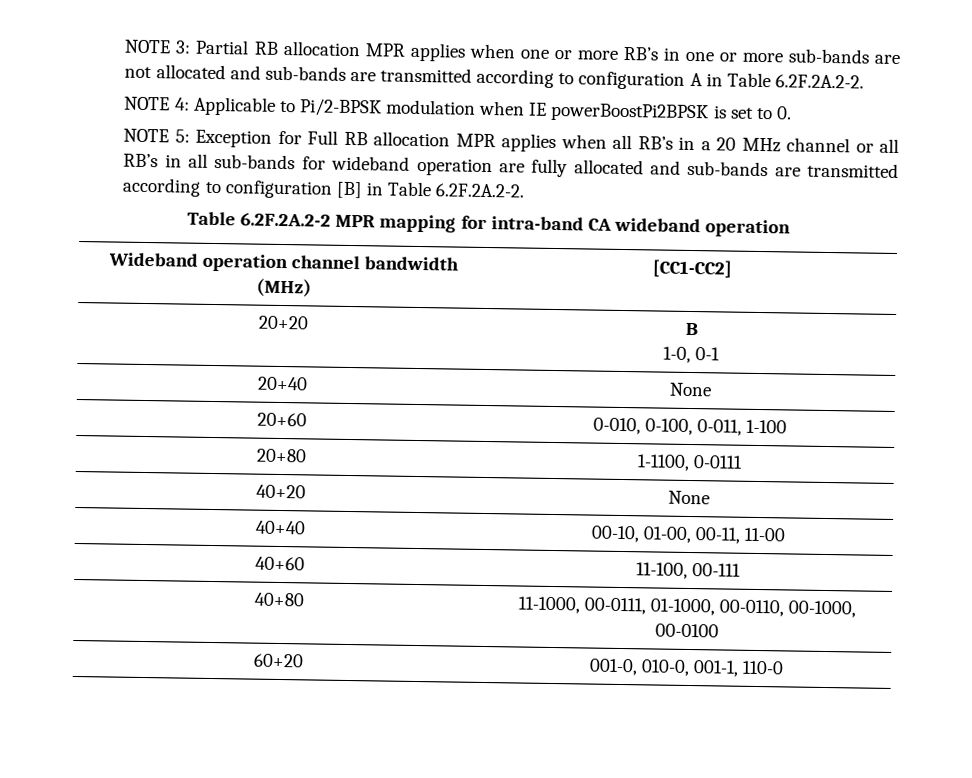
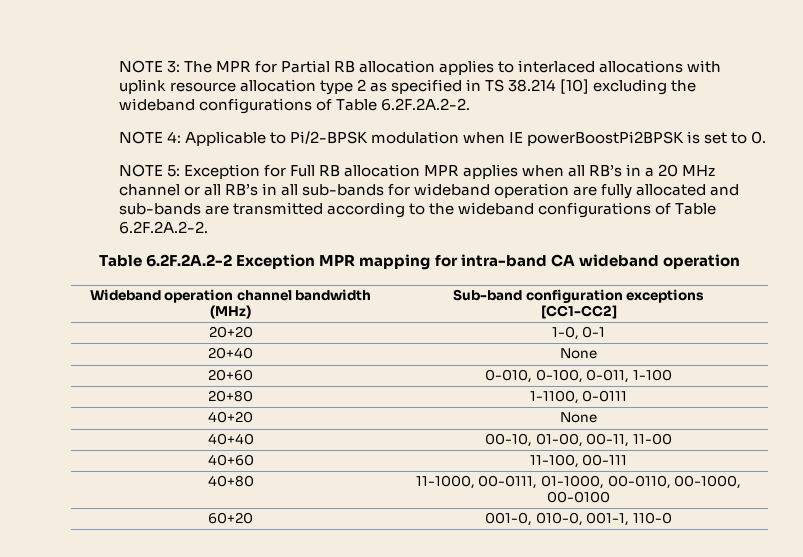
- NOTE 3: Partial RB allocation MPR applies when one or more RB’s in one or more sub-bands are not allocated and sub-bands are transmitted according to configuration A in Table 6.2F.2A.2-2.
+ NOTE 3: The MPR for Partial RB allocation applies to interlaced allocations with uplink resource allocation type 2 as specified in TS 38.214 [10] excluding the wideband configurations of Table 6.2F.2A.2-2.
- NOTE 5: Exception for Full RB allocation MPR applies when all RB’s in a 20 MHz channel or all RB’s in all sub-bands for wideband operation are fully allocated and sub-bands are transmitted according to configuration [B] in Table 6.2F.2A.2-2.
+ NOTE 5: Exception for Full RB allocation MPR applies when all RB’s in a 20 MHz channel or all RB’s in all sub-bands for wideband operation are fully allocated and sub-bands are transmitted according to the wideband configurations of Table 6.2F.2A.2-2.
- Table 6.2F.2A.2-2 MPR mapping for intra-band CA wideband operation
+ Table 6.2F.2A.2-2 Exception MPR mapping for intra-band CA wideband operation
- Wideband operation channel bandwidth (MHz) | [CC1-CC2]
+ Wideband operation channel bandwidth (MHz) | Sub-band configuration exceptions
+ [CC1-CC2]
- 20+20 | B
- 1-0, 0-1
+ 20+20 | 1-0, 0-1

